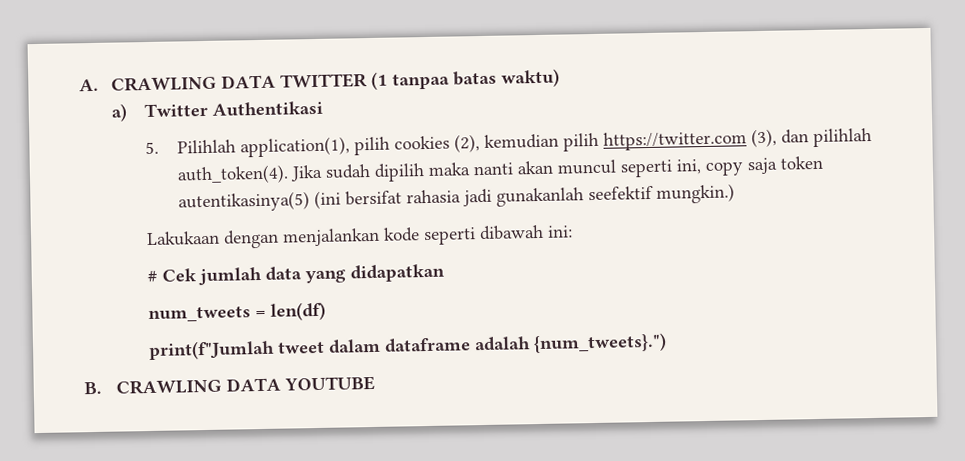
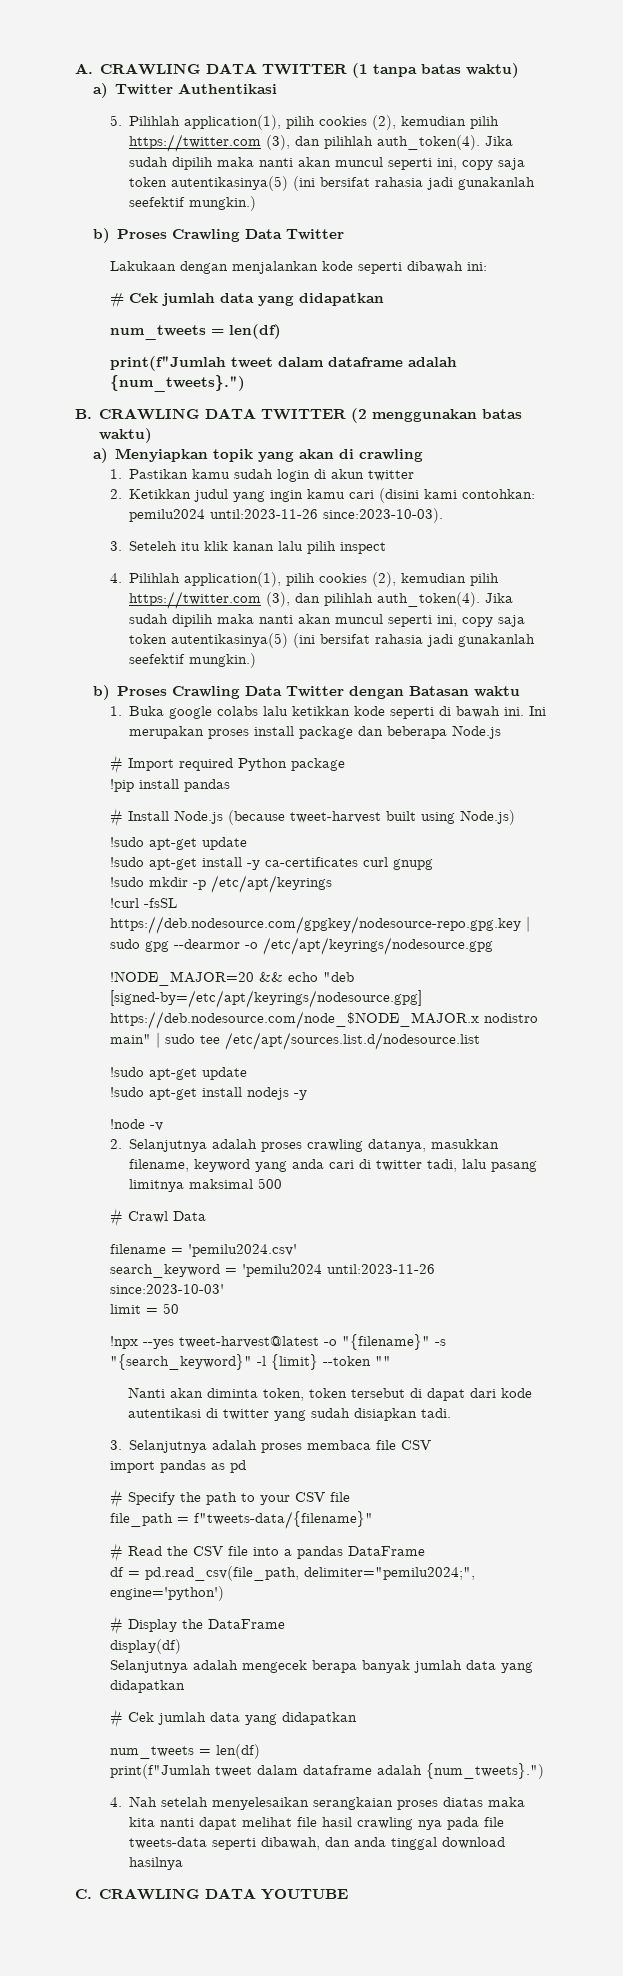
- A. CRAWLING DATA TWITTER (1 tanpaa batas waktu)
+ A. CRAWLING DATA TWITTER (1 tanpa batas waktu)
  5. Pilihlah application(1), pilih cookies (2), kemudian pilih https://twitter.com (3), dan pilihlah auth_token(4). Jika sudah dipilih maka nanti akan muncul seperti ini, copy saja token autentikasinya(5) (ini bersifat rahasia jadi gunakanlah seefektif mungkin.)
+ b) Proses Crawling Data Twitter
- B. CRAWLING DATA YOUTUBE
+ B. CRAWLING DATA TWITTER (2 menggunakan batas waktu)
+ a) Menyiapkan topik yang akan di crawling
+ 1. Pastikan kamu sudah login di akun twitter
+ 2. Ketikkan judul yang ingin kamu cari (disini kami contohkan: pemilu2024 until:2023-11-26 since:2023-10-03).
+ 3. Seteleh itu klik kanan lalu pilih inspect
+ 4. Pilihlah application(1), pilih cookies (2), kemudian pilih https://twitter.com (3), dan pilihlah auth_token(4). Jika sudah dipilih maka nanti akan muncul seperti ini, copy saja token autentikasinya(5) (ini bersifat rahasia jadi gunakanlah seefektif mungkin.)
+ b) Proses Crawling Data Twitter dengan Batasan waktu
+ 1. Buka google colabs lalu ketikkan kode seperti di bawah ini. Ini merupakan proses install package dan beberapa Node.js
+ # Import required Python package
+ !pip install pandas
+ # Install Node.js (because tweet-harvest built using Node.js)
+ !sudo apt-get update
+ !sudo apt-get install -y ca-certificates curl gnupg
+ !sudo mkdir -p /etc/apt/keyrings
+ !curl -fsSL https://deb.nodesource.com/gpgkey/nodesource-repo.gpg.key | sudo gpg --dearmor -o /etc/apt/keyrings/nodesource.gpg
+ !NODE_MAJOR=20 && echo "deb [signed-by=/etc/apt/keyrings/nodesource.gpg] https://deb.nodesource.com/node_$NODE_MAJOR.x nodistro main" | sudo tee /etc/apt/sources.list.d/nodesource.list
+ !sudo apt-get update
+ !sudo apt-get install nodejs -y
+ !node -v
+ 2. Selanjutnya adalah proses crawling datanya, masukkan filename, keyword yang anda cari di twitter tadi, lalu pasang limitnya maksimal 500
+ # Crawl Data
+ filename = 'pemilu2024.csv'
+ search_keyword = 'pemilu2024 until:2023-11-26 since:2023-10-03'
+ limit = 50
+ !npx --yes tweet-harvest@latest -o "{filename}" -s "{search_keyword}" -l {limit} --token ""
+ Nanti akan diminta token, token tersebut di dapat dari kode autentikasi di twitter yang sudah disiapkan tadi.
+ 3. Selanjutnya adalah proses membaca file CSV
+ import pandas as pd
+ # Specify the path to your CSV file
+ file_path = f"tweets-data/{filename}"
+ # Read the CSV file into a pandas DataFrame
+ df = pd.read_csv(file_path, delimiter="pemilu2024;", engine='python')
+ # Display the DataFrame
+ display(df)
+ Selanjutnya adalah mengecek berapa banyak jumlah data yang didapatkan
+ # Cek jumlah data yang didapatkan
+ num_tweets = len(df)
+ print(f"Jumlah tweet dalam dataframe adalah {num_tweets}.")
+ 4. Nah setelah menyelesaikan serangkaian proses diatas maka kita nanti dapat melihat file hasil crawling nya pada file tweets-data seperti dibawah, dan anda tinggal download hasilnya
+ C. CRAWLING DATA YOUTUBE

